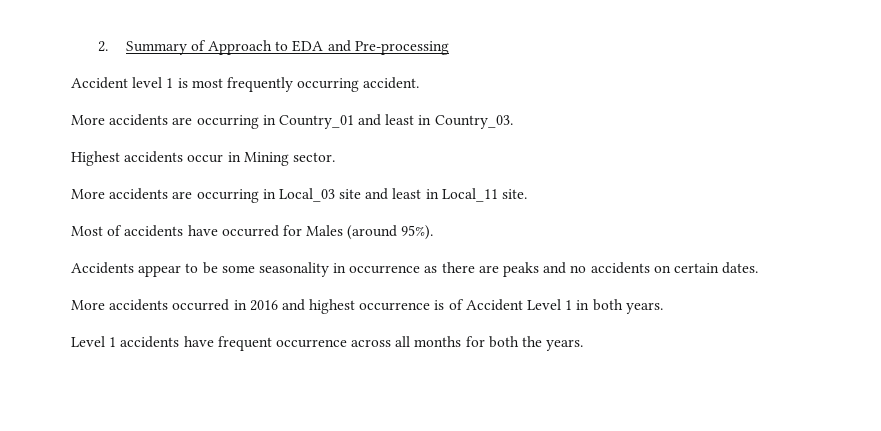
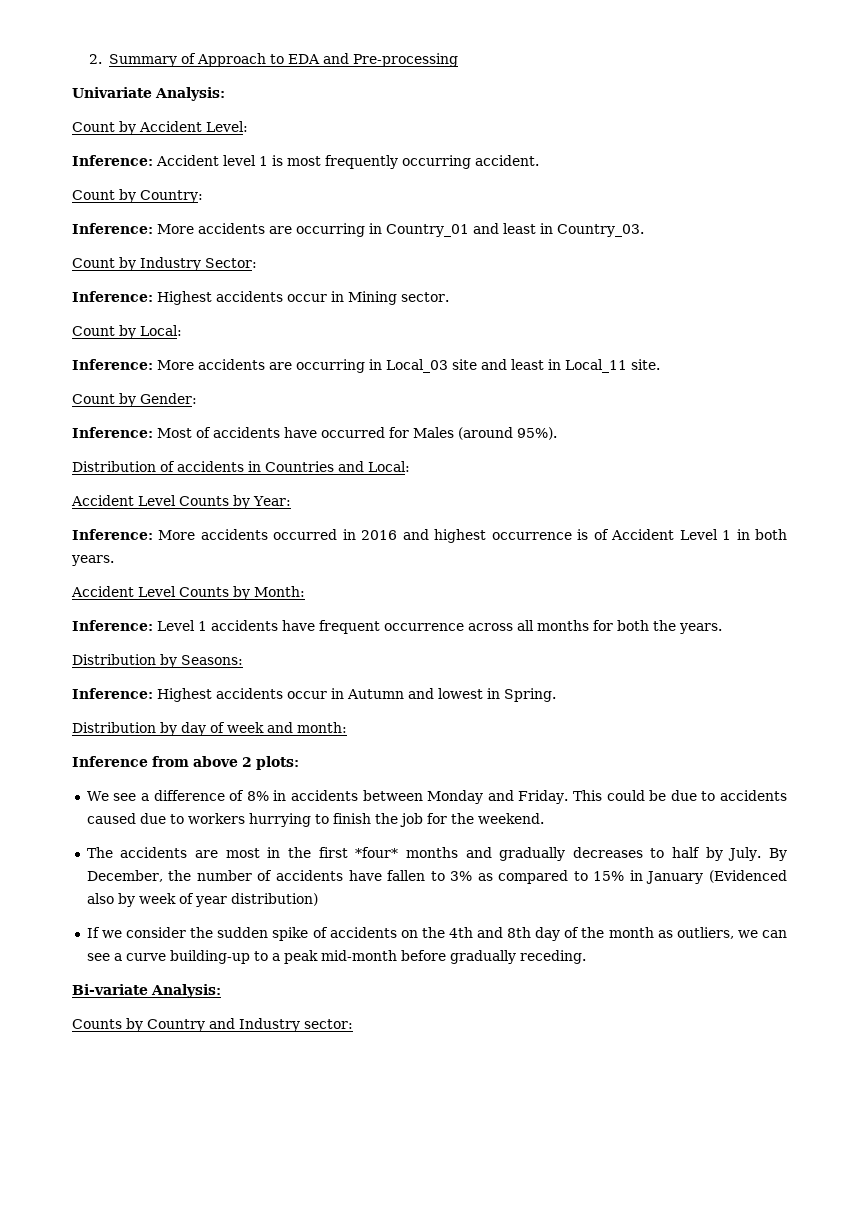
- Accident level 1 is most frequently occurring accident.
+ Univariate Analysis:
+ Count by Accident Level:
+ Inference: Accident level 1 is most frequently occurring accident.
- More accidents are occurring in Country_01 and least in Country_03.
+ Count by Country:
+ Inference: More accidents are occurring in Country_01 and least in Country_03.
- Highest accidents occur in Mining sector.
+ Count by Industry Sector:
+ Inference: Highest accidents occur in Mining sector.
- More accidents are occurring in Local_03 site and least in Local_11 site.
+ Count by Local:
+ Inference: More accidents are occurring in Local_03 site and least in Local_11 site.
- Most of accidents have occurred for Males (around 95%).
+ Count by Gender:
+ Inference: Most of accidents have occurred for Males (around 95%).
- Accidents appear to be some seasonality in occurrence as there are peaks and no accidents on certain dates.
- More accidents occurred in 2016 and highest occurrence is of Accident Level 1 in both years.
+ Distribution of accidents in Countries and Local:
+ Accident Level Counts by Year:
+ Inference: More accidents occurred in 2016 and highest occurrence is of Accident Level 1 in both years.
- Level 1 accidents have frequent occurrence across all months for both the years.
+ Accident Level Counts by Month:
+ Inference: Level 1 accidents have frequent occurrence across all months for both the years.
+ Distribution by Seasons:
+ Inference: Highest accidents occur in Autumn and lowest in Spring.
+ Distribution by day of week and month:
+ Inference from above 2 plots:
+ We see a difference of 8% in accidents between Monday and Friday. This could be due to accidents caused due to workers hurrying to finish the job for the weekend.
+ The accidents are most in the first *four* months and gradually decreases to half by July. By December, the number of accidents have fallen to 3% as compared to 15% in January (Evidenced also by week of year distribution)
+ If we consider the sudden spike of accidents on the 4th and 8th day of the month as outliers, we can see a curve building-up to a peak mid-month before gradually receding.
+ Bi-variate Analysis:
+ Counts by Country and Industry sector:

